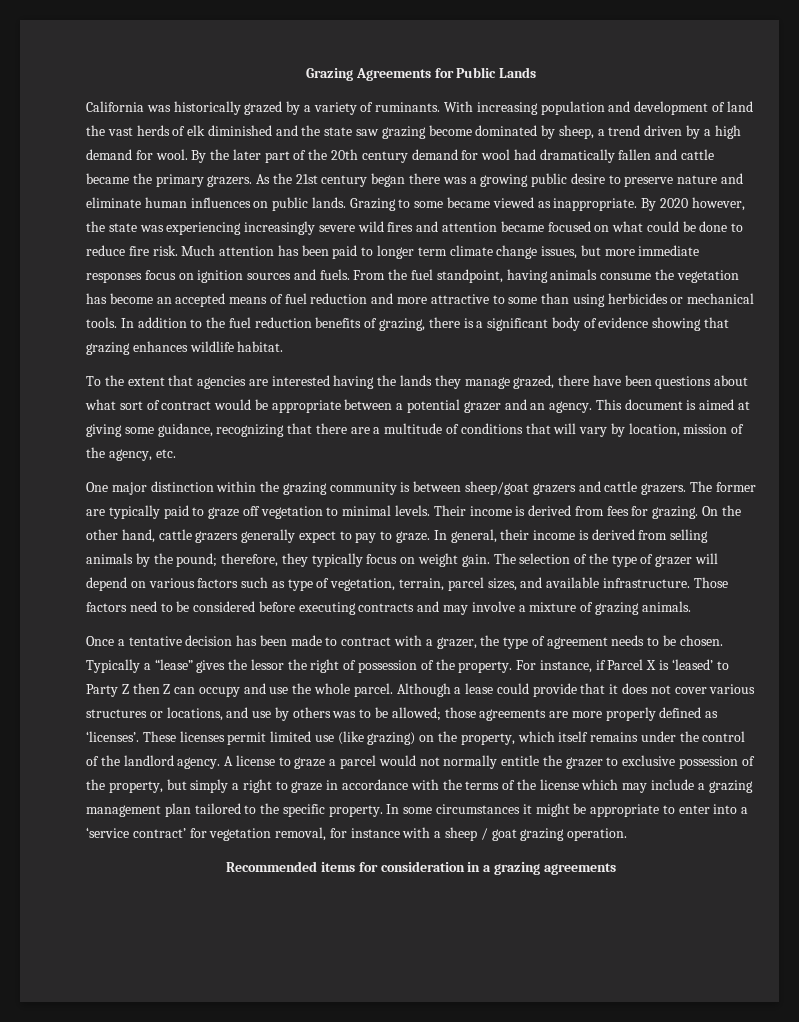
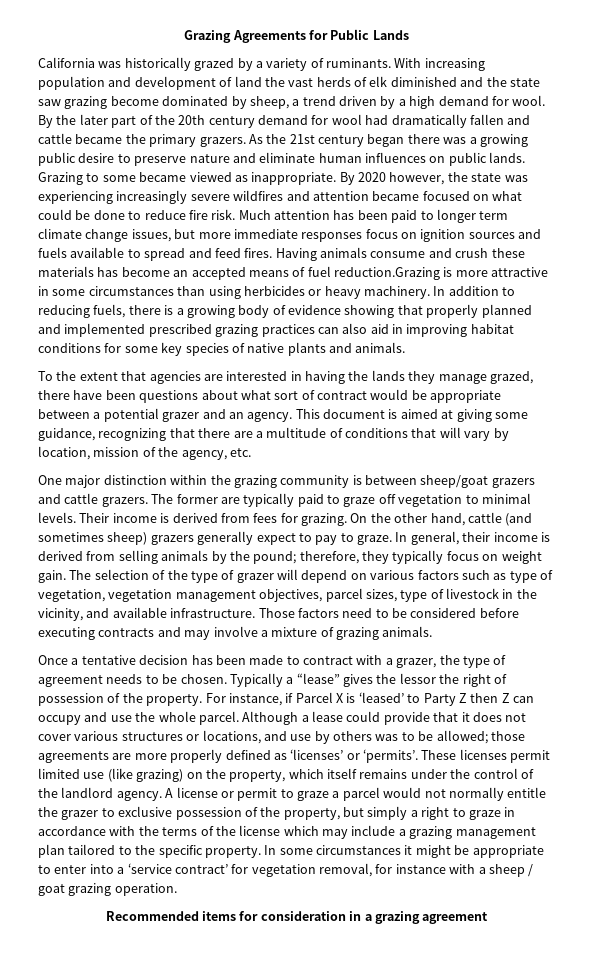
- By 2020 however, the state was experiencing increasingly severe wild fires and attention became focused on what could be done to reduce fire risk.
+ By 2020 however, the state was experiencing increasingly severe wildfires and attention became focused on what could be done to reduce fire risk.
- Much attention has been paid to longer term climate change issues, but more immediate responses focus on ignition sources and fuels. From the fuel standpoint, having animals consume the vegetation has become an accepted means of fuel reduction and more attractive to some than using herbicides or mechanical tools.
+ Much attention has been paid to longer term climate change issues, but more immediate responses focus on ignition sources and fuels available to spread and feed fires. Having animals consume and crush these materials has become an accepted means of fuel reduction.Grazing is more attractive in some circumstances than using herbicides or heavy machinery.
- In addition to the fuel reduction benefits of grazing, there is a significant body of evidence showing that grazing enhances wildlife habitat.
+ In addition to reducing fuels, there is a growing body of evidence showing that properly planned and implemented prescribed grazing practices can also aid in improving habitat conditions for some key species of native plants and animals.
- To the extent that agencies are interested having the lands they manage grazed, there have been questions about what sort of contract would be appropriate between a potential grazer and an agency.
+ To the extent that agencies are interested in having the lands they manage grazed, there have been questions about what sort of contract would be appropriate between a potential grazer and an agency.
- On the other hand, cattle grazers generally expect to pay to graze.
+ On the other hand, cattle (and sometimes sheep) grazers generally expect to pay to graze.
- The selection of the type of grazer will depend on various factors such as type of vegetation, terrain, parcel sizes, and available infrastructure.
+ The selection of the type of grazer will depend on various factors such as type of vegetation, vegetation management objectives, parcel sizes, type of livestock in the vicinity, and available infrastructure.
- Although a lease could provide that it does not cover various structures or locations, and use by others was to be allowed; those agreements are more properly defined as ‘licenses’.
+ Although a lease could provide that it does not cover various structures or locations, and use by others was to be allowed; those agreements are more properly defined as ‘licenses’ or ‘permits’.
- A license to graze a parcel would not normally entitle the grazer to exclusive possession of the property, but simply a right to graze in accordance with the terms of the license which may include a grazing management plan tailored to the specific property.
+ A license or permit to graze a parcel would not normally entitle the grazer to exclusive possession of the property, but simply a right to graze in accordance with the terms of the license which may include a grazing management plan tailored to the specific property.
- Recommended items for consideration in a grazing agreements
+ Recommended items for consideration in a grazing agreement

